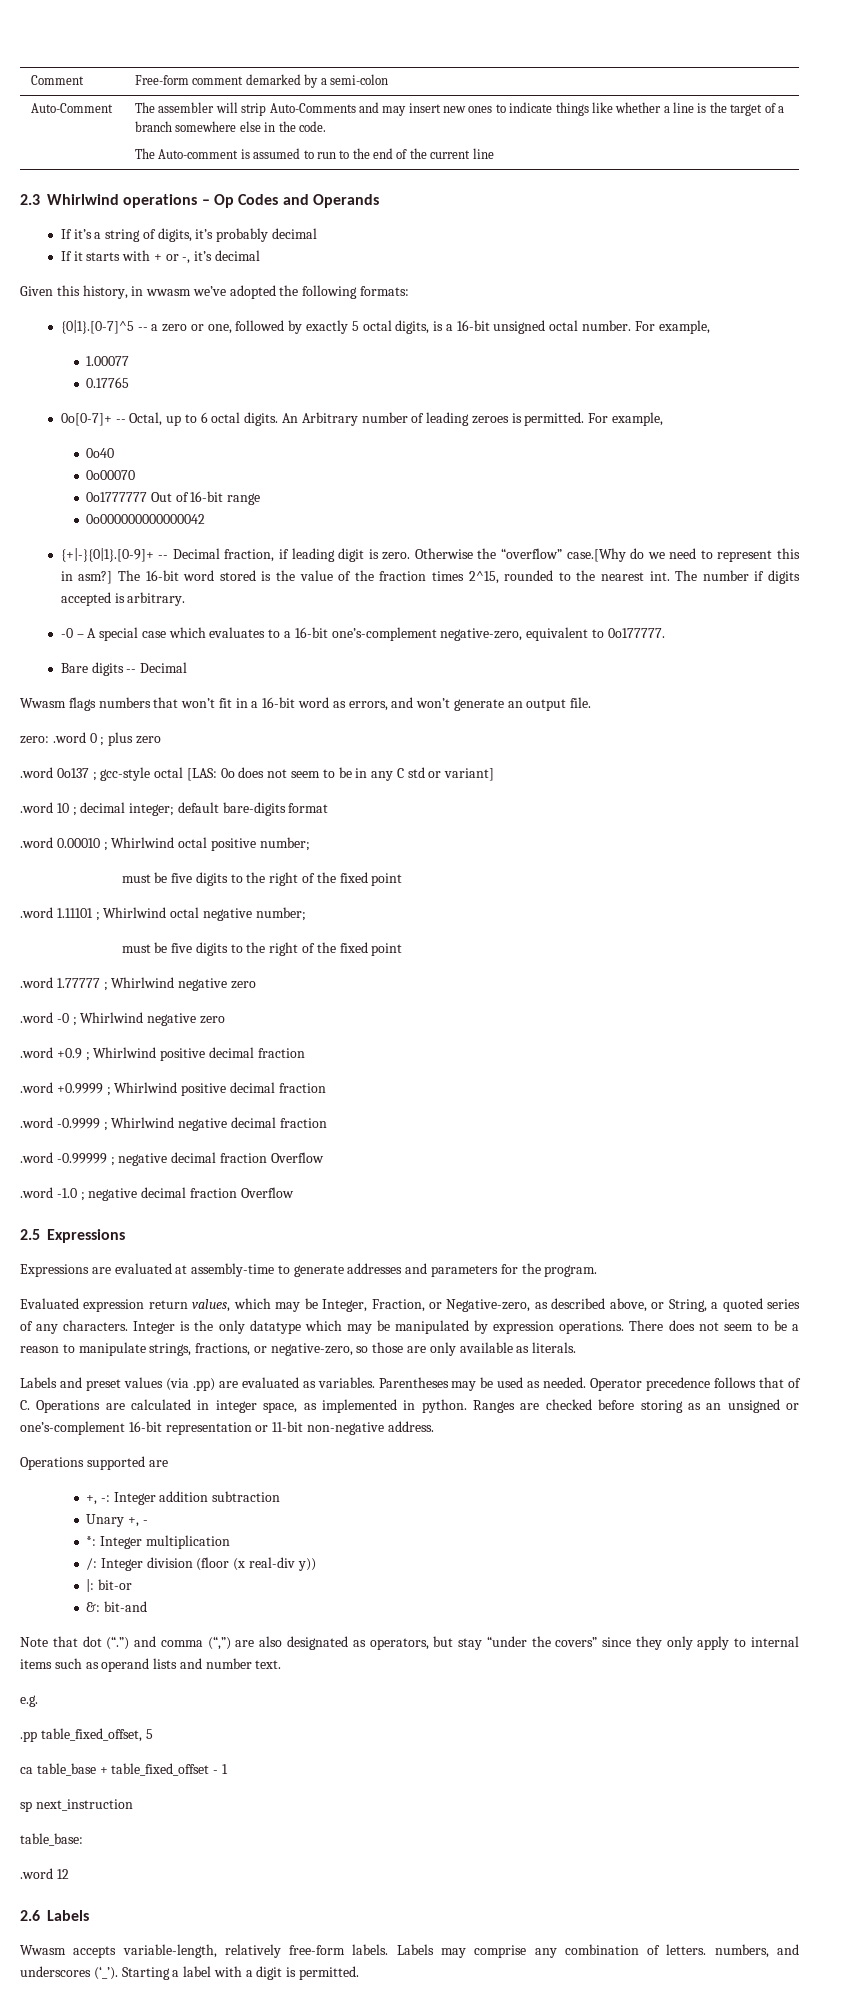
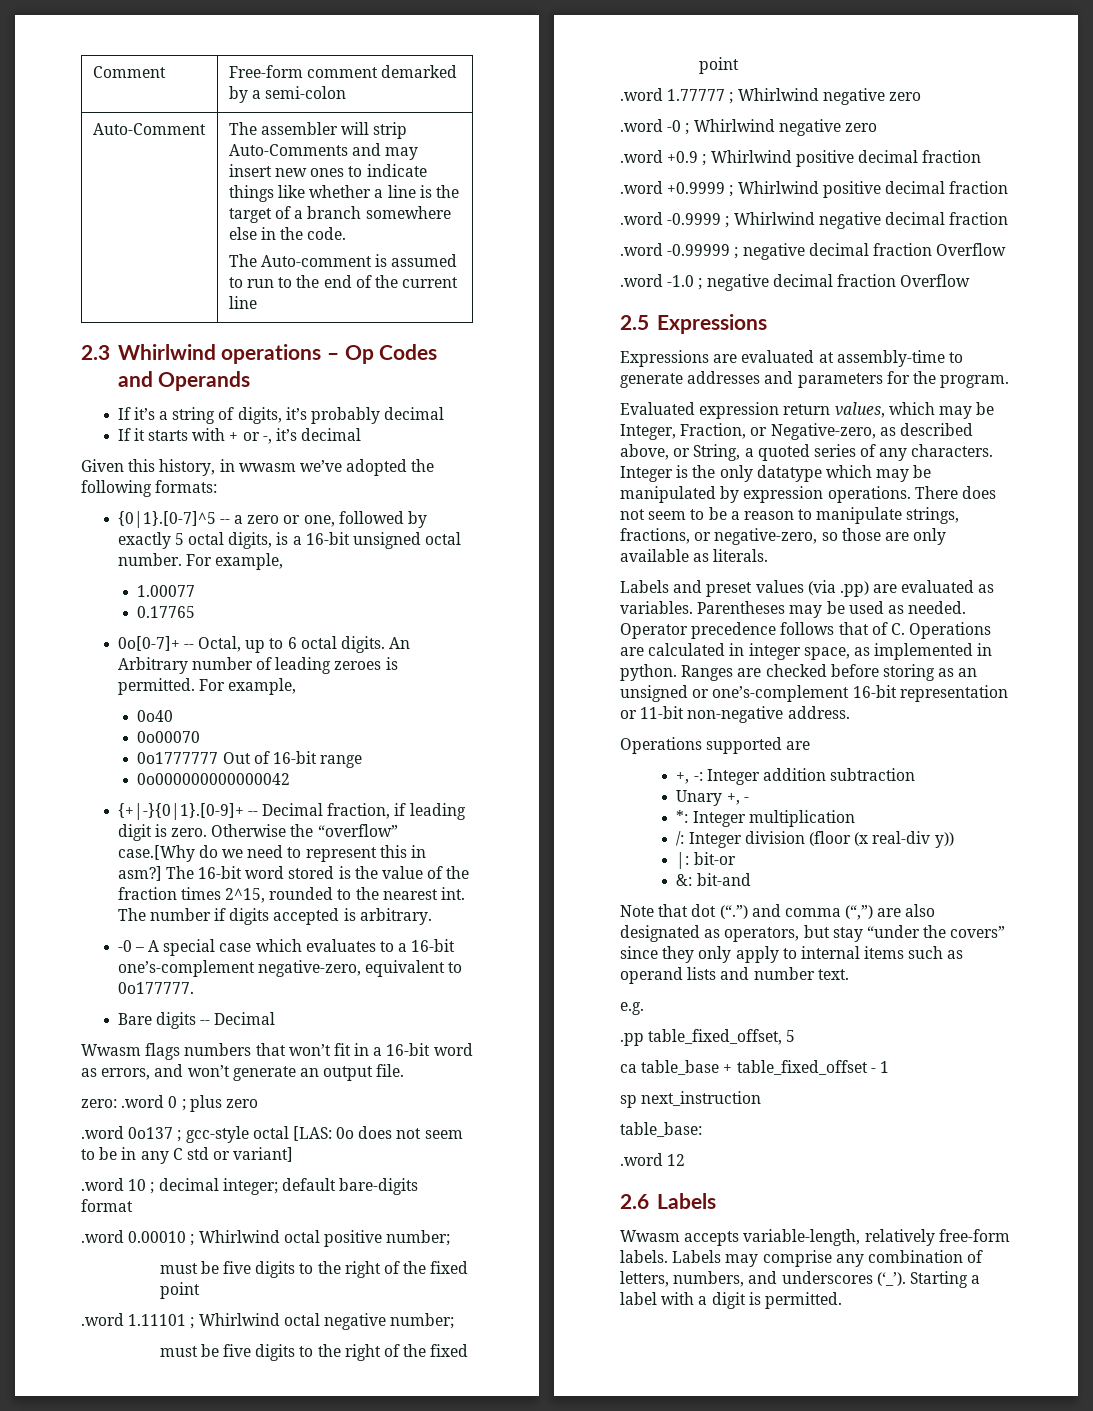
- Labels may comprise any combination of letters. numbers, and underscores (‘_’).
+ Labels may comprise any combination of letters, numbers, and underscores (‘_’).

